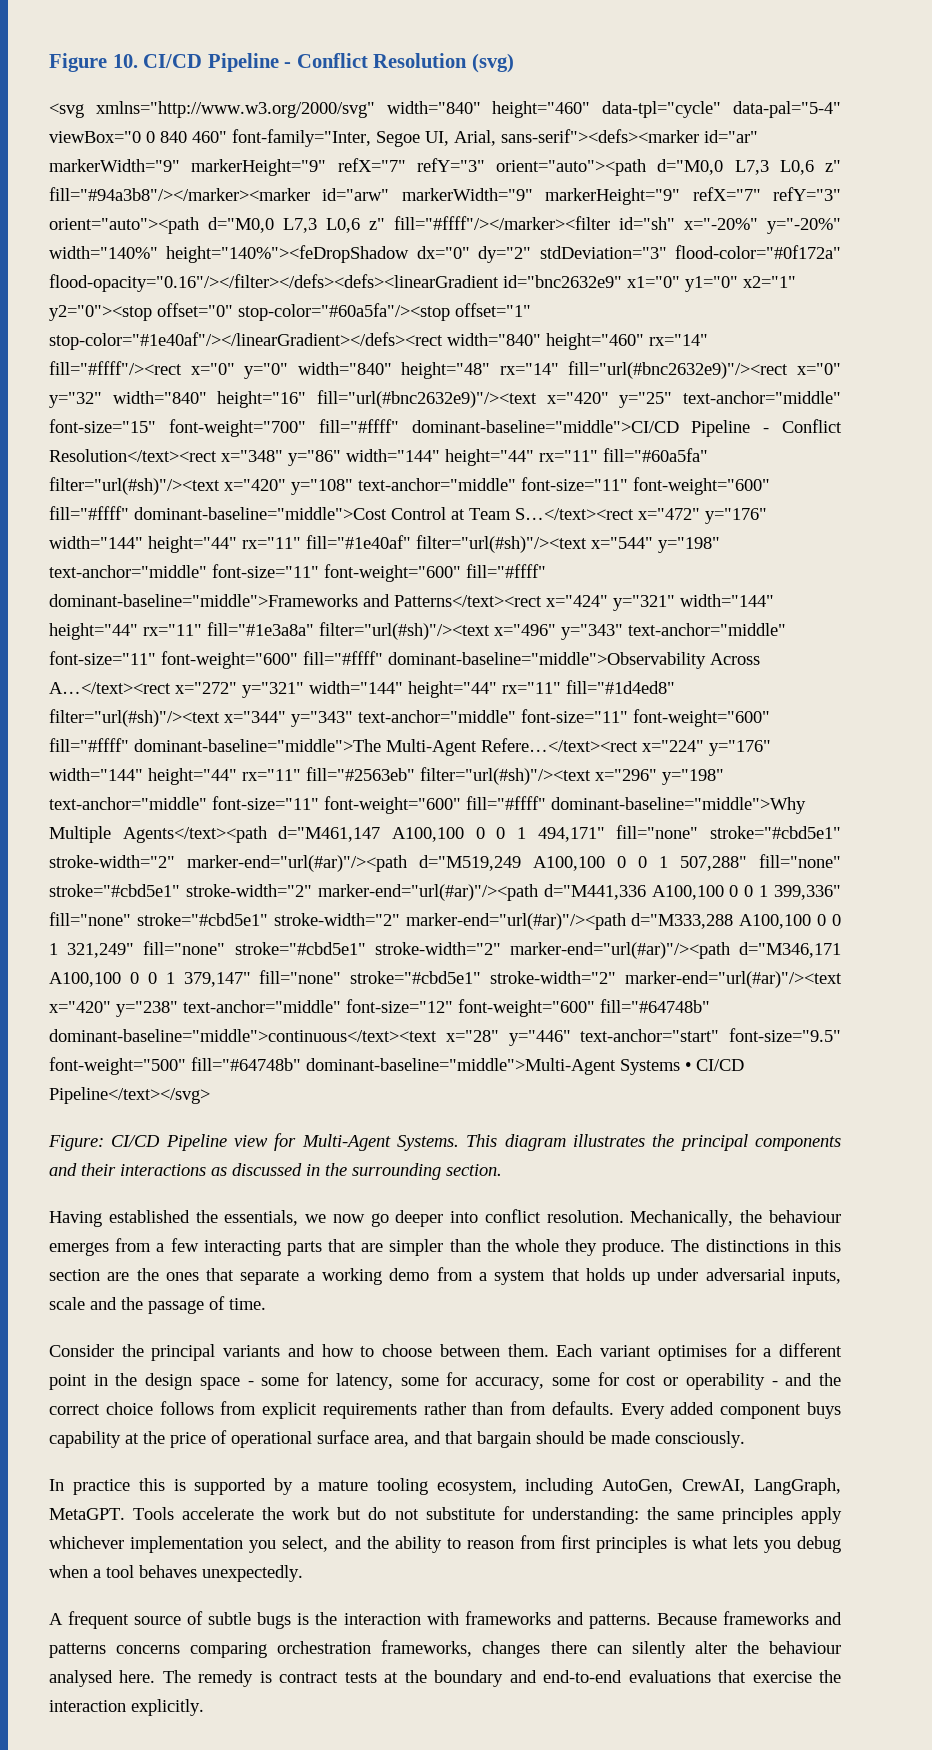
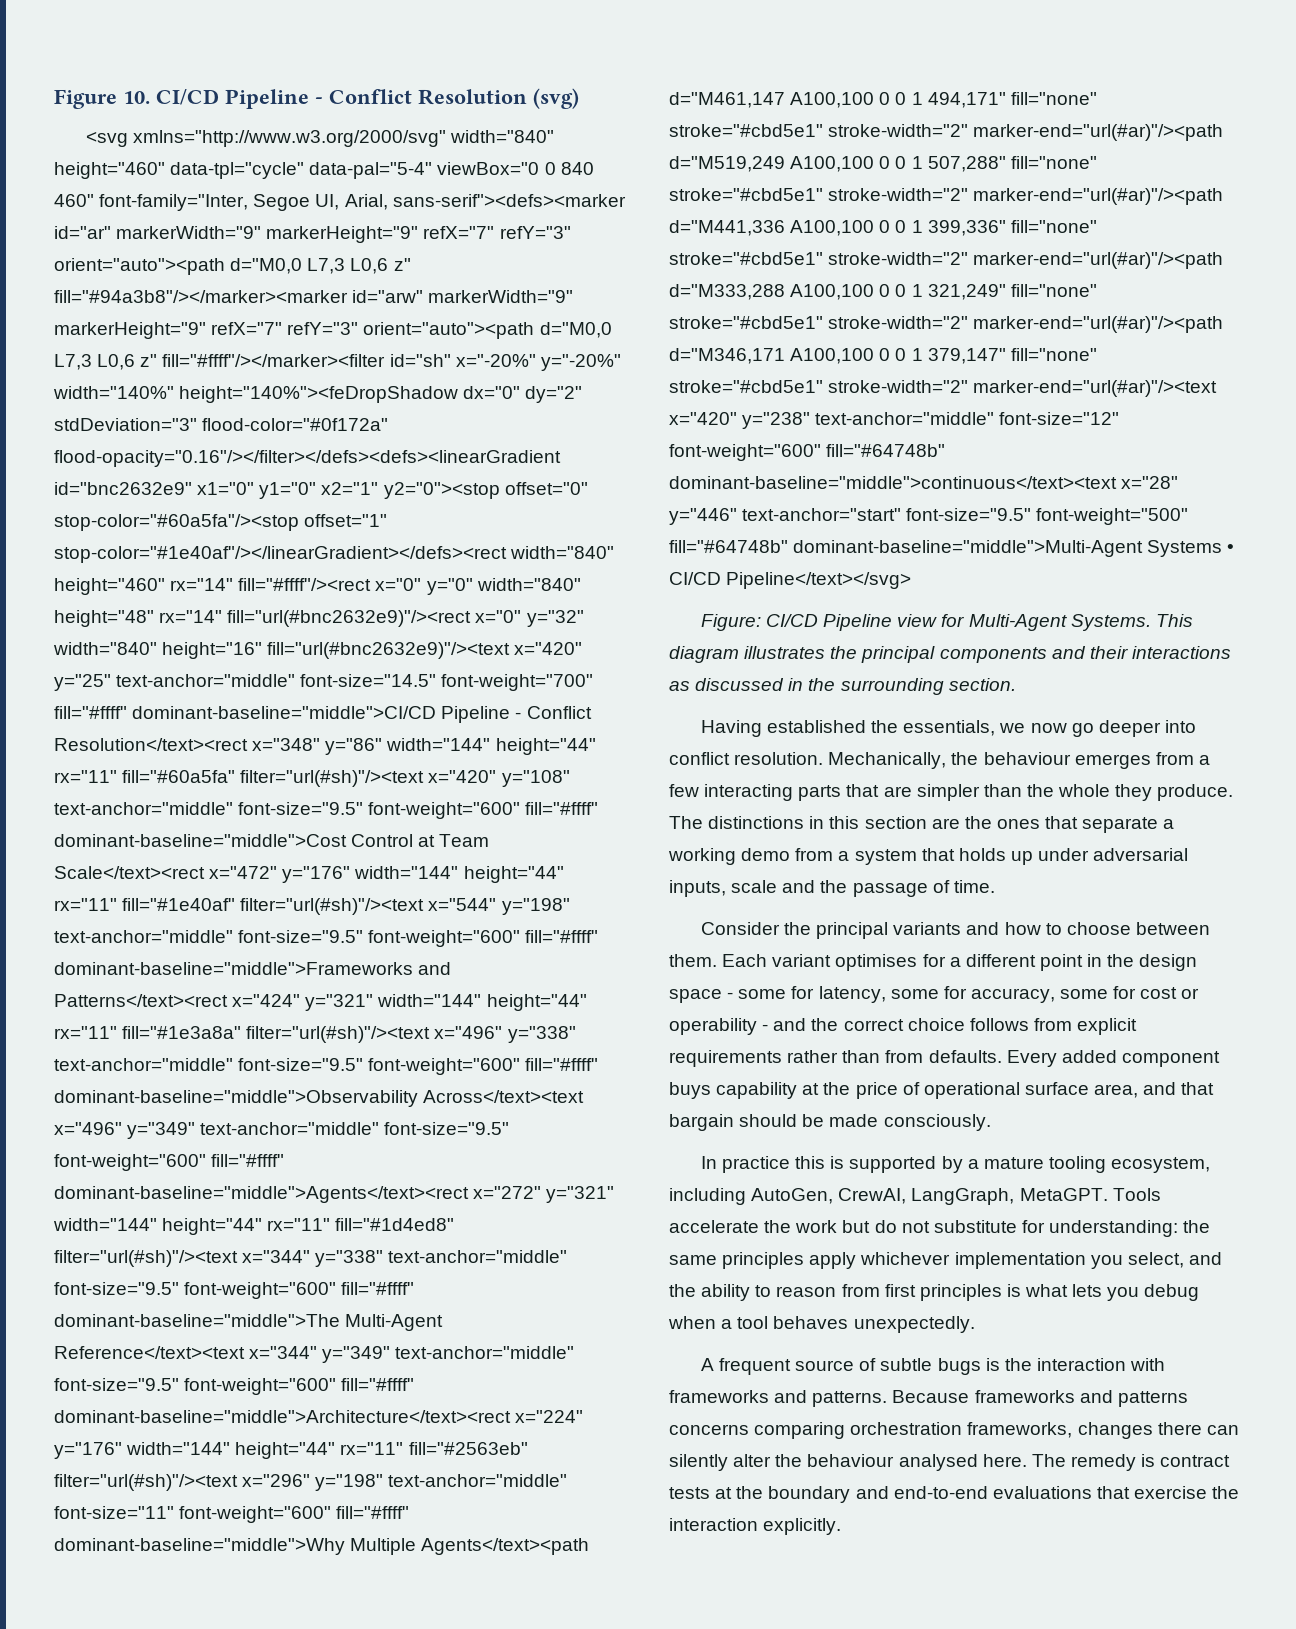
- <svg xmlns="http://www.w3.org/2000/svg" width="840" height="460" data-tpl="cycle" data-pal="5-4" viewBox="0 0 840 460" font-family="Inter, Segoe UI, Arial, sans-serif"><defs><marker id="ar" markerWidth="9" markerHeight="9" refX="7" refY="3" orient="auto"><path d="M0,0 L7,3 L0,6 z" fill="#94a3b8"/></marker><marker id="arw" markerWidth="9" markerHeight="9" refX="7" refY="3" orient="auto"><path d="M0,0 L7,3 L0,6 z" fill="#ffff"/></marker><filter id="sh" x="-20%" y="-20%" width="140%" height="140%"><feDropShadow dx="0" dy="2" stdDeviation="3" flood-color="#0f172a" flood-opacity="0.16"/></filter></defs><defs><linearGradient id="bnc2632e9" x1="0" y1="0" x2="1" y2="0"><stop offset="0" stop-color="#60a5fa"/><stop offset="1" stop-color="#1e40af"/></linearGradient></defs><rect width="840" height="460" rx="14" fill="#ffff"/><rect x="0" y="0" width="840" height="48" rx="14" fill="url(#bnc2632e9)"/><rect x="0" y="32" width="840" height="16" fill="url(#bnc2632e9)"/><text x="420" y="25" text-anchor="middle" font-size="15" font-weight="700" fill="#ffff" dominant-baseline="middle">CI/CD Pipeline - Conflict Resolution</text><rect x="348" y="86" width="144" height="44" rx="11" fill="#60a5fa" filter="url(#sh)"/><text x="420" y="108" text-anchor="middle" font-size="11" font-weight="600" fill="#ffff" dominant-baseline="middle">Cost Control at Team S…</text><rect x="472" y="176" width="144" height="44" rx="11" fill="#1e40af" filter="url(#sh)"/><text x="544" y="198" text-anchor="middle" font-size="11" font-weight="600" fill="#ffff" dominant-baseline="middle">Frameworks and Patterns</text><rect x="424" y="321" width="144" height="44" rx="11" fill="#1e3a8a" filter="url(#sh)"/><text x="496" y="343" text-anchor="middle" font-size="11" font-weight="600" fill="#ffff" dominant-baseline="middle">Observability Across A…</text><rect x="272" y="321" width="144" height="44" rx="11" fill="#1d4ed8" filter="url(#sh)"/><text x="344" y="343" text-anchor="middle" font-size="11" font-weight="600" fill="#ffff" dominant-baseline="middle">The Multi-Agent Refere…</text><rect x="224" y="176" width="144" height="44" rx="11" fill="#2563eb" filter="url(#sh)"/><text x="296" y="198" text-anchor="middle" font-size="11" font-weight="600" fill="#ffff" dominant-baseline="middle">Why Multiple Agents</text><path d="M461,147 A100,100 0 0 1 494,171" fill="none" stroke="#cbd5e1" stroke-width="2" marker-end="url(#ar)"/><path d="M519,249 A100,100 0 0 1 507,288" fill="none" stroke="#cbd5e1" stroke-width="2" marker-end="url(#ar)"/><path d="M441,336 A100,100 0 0 1 399,336" fill="none" stroke="#cbd5e1" stroke-width="2" marker-end="url(#ar)"/><path d="M333,288 A100,100 0 0 1 321,249" fill="none" stroke="#cbd5e1" stroke-width="2" marker-end="url(#ar)"/><path d="M346,171 A100,100 0 0 1 379,147" fill="none" stroke="#cbd5e1" stroke-width="2" marker-end="url(#ar)"/><text x="420" y="238" text-anchor="middle" font-size="12" font-weight="600" fill="#64748b" dominant-baseline="middle">continuous</text><text x="28" y="446" text-anchor="start" font-size="9.5" font-weight="500" fill="#64748b" dominant-baseline="middle">Multi-Agent Systems • CI/CD Pipeline</text></svg>
+ <svg xmlns="http://www.w3.org/2000/svg" width="840" height="460" data-tpl="cycle" data-pal="5-4" viewBox="0 0 840 460" font-family="Inter, Segoe UI, Arial, sans-serif"><defs><marker id="ar" markerWidth="9" markerHeight="9" refX="7" refY="3" orient="auto"><path d="M0,0 L7,3 L0,6 z" fill="#94a3b8"/></marker><marker id="arw" markerWidth="9" markerHeight="9" refX="7" refY="3" orient="auto"><path d="M0,0 L7,3 L0,6 z" fill="#ffff"/></marker><filter id="sh" x="-20%" y="-20%" width="140%" height="140%"><feDropShadow dx="0" dy="2" stdDeviation="3" flood-color="#0f172a" flood-opacity="0.16"/></filter></defs><defs><linearGradient id="bnc2632e9" x1="0" y1="0" x2="1" y2="0"><stop offset="0" stop-color="#60a5fa"/><stop offset="1" stop-color="#1e40af"/></linearGradient></defs><rect width="840" height="460" rx="14" fill="#ffff"/><rect x="0" y="0" width="840" height="48" rx="14" fill="url(#bnc2632e9)"/><rect x="0" y="32" width="840" height="16" fill="url(#bnc2632e9)"/><text x="420" y="25" text-anchor="middle" font-size="14.5" font-weight="700" fill="#ffff" dominant-baseline="middle">CI/CD Pipeline - Conflict Resolution</text><rect x="348" y="86" width="144" height="44" rx="11" fill="#60a5fa" filter="url(#sh)"/><text x="420" y="108" text-anchor="middle" font-size="9.5" font-weight="600" fill="#ffff" dominant-baseline="middle">Cost Control at Team Scale</text><rect x="472" y="176" width="144" height="44" rx="11" fill="#1e40af" filter="url(#sh)"/><text x="544" y="198" text-anchor="middle" font-size="9.5" font-weight="600" fill="#ffff" dominant-baseline="middle">Frameworks and Patterns</text><rect x="424" y="321" width="144" height="44" rx="11" fill="#1e3a8a" filter="url(#sh)"/><text x="496" y="338" text-anchor="middle" font-size="9.5" font-weight="600" fill="#ffff" dominant-baseline="middle">Observability Across</text><text x="496" y="349" text-anchor="middle" font-size="9.5" font-weight="600" fill="#ffff" dominant-baseline="middle">Agents</text><rect x="272" y="321" width="144" height="44" rx="11" fill="#1d4ed8" filter="url(#sh)"/><text x="344" y="338" text-anchor="middle" font-size="9.5" font-weight="600" fill="#ffff" dominant-baseline="middle">The Multi-Agent Reference</text><text x="344" y="349" text-anchor="middle" font-size="9.5" font-weight="600" fill="#ffff" dominant-baseline="middle">Architecture</text><rect x="224" y="176" width="144" height="44" rx="11" fill="#2563eb" filter="url(#sh)"/><text x="296" y="198" text-anchor="middle" font-size="11" font-weight="600" fill="#ffff" dominant-baseline="middle">Why Multiple Agents</text><path d="M461,147 A100,100 0 0 1 494,171" fill="none" stroke="#cbd5e1" stroke-width="2" marker-end="url(#ar)"/><path d="M519,249 A100,100 0 0 1 507,288" fill="none" stroke="#cbd5e1" stroke-width="2" marker-end="url(#ar)"/><path d="M441,336 A100,100 0 0 1 399,336" fill="none" stroke="#cbd5e1" stroke-width="2" marker-end="url(#ar)"/><path d="M333,288 A100,100 0 0 1 321,249" fill="none" stroke="#cbd5e1" stroke-width="2" marker-end="url(#ar)"/><path d="M346,171 A100,100 0 0 1 379,147" fill="none" stroke="#cbd5e1" stroke-width="2" marker-end="url(#ar)"/><text x="420" y="238" text-anchor="middle" font-size="12" font-weight="600" fill="#64748b" dominant-baseline="middle">continuous</text><text x="28" y="446" text-anchor="start" font-size="9.5" font-weight="500" fill="#64748b" dominant-baseline="middle">Multi-Agent Systems • CI/CD Pipeline</text></svg>

